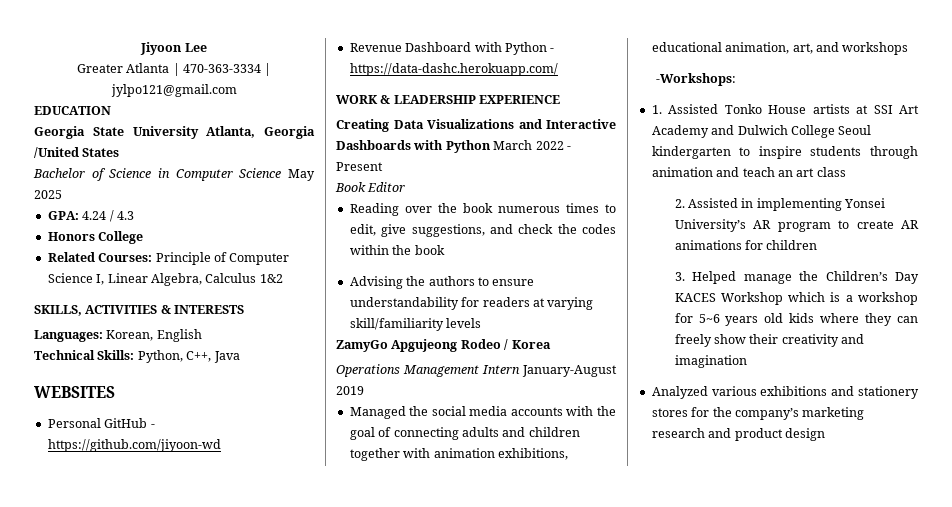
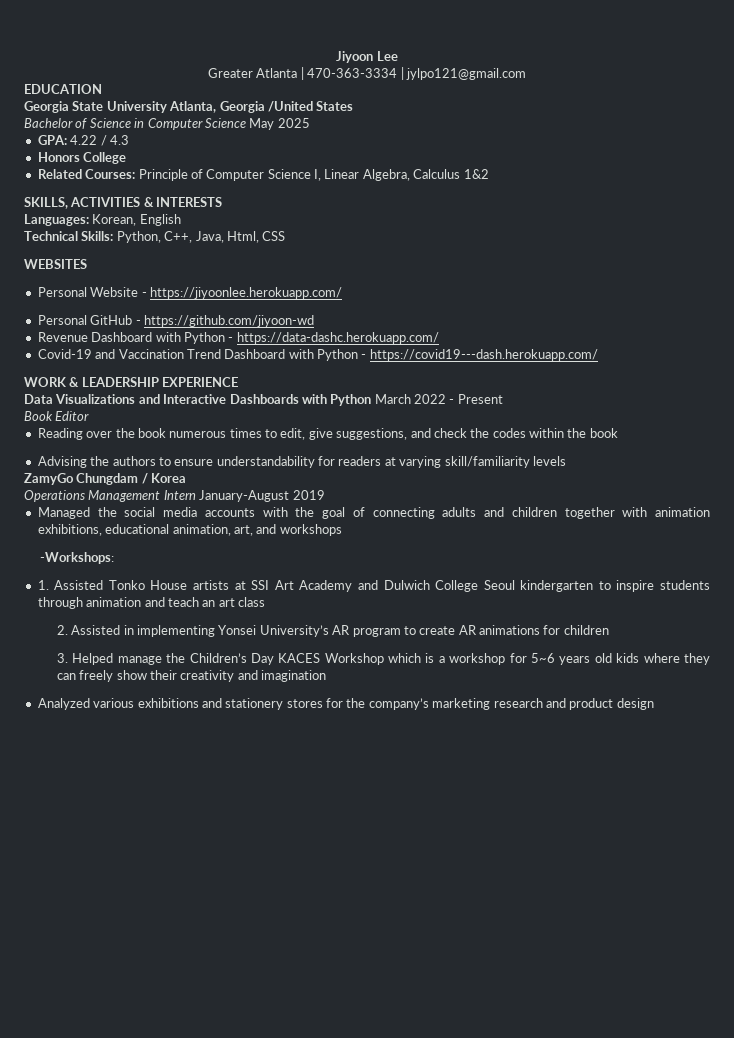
- GPA: 4.24 / 4.3
+ GPA: 4.22 / 4.3
- Technical Skills: Python, C++, Java
+ Technical Skills: Python, C++, Java, Html, CSS
  WEBSITES
+ Personal Website - https://jiyoonlee.herokuapp.com/
+ Covid-19 and Vaccination Trend Dashboard with Python - https://covid19---dash.herokuapp.com/
- Creating Data Visualizations and Interactive Dashboards with Python March 2022 - Present
+ Data Visualizations and Interactive Dashboards with Python March 2022 - Present
- ZamyGo Apgujeong Rodeo / Korea
+ ZamyGo Chungdam / Korea

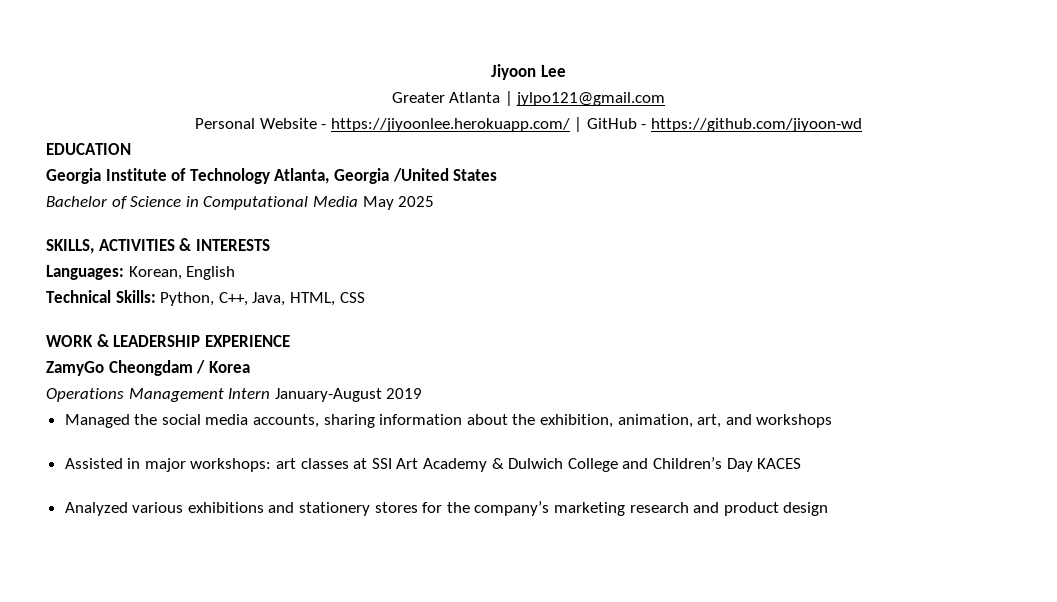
- Greater Atlanta | 470-363-3334 | jylpo121@gmail.com
+ Greater Atlanta | jylpo121@gmail.com
+ Personal Website - https://jiyoonlee.herokuapp.com/ | GitHub - https://github.com/jiyoon-wd
- Georgia State University Atlanta, Georgia /United States
+ Georgia Institute of Technology Atlanta, Georgia /United States
- Bachelor of Science in Computer Science May 2025
+ Bachelor of Science in Computational Media May 2025
- GPA: 4.22 / 4.3
- Honors College
- Related Courses: Principle of Computer Science I, Linear Algebra, Calculus 1&2
- Technical Skills: Python, C++, Java, Html, CSS
+ Technical Skills: Python, C++, Java, HTML, CSS
- WEBSITES
- Personal Website - https://jiyoonlee.herokuapp.com/
- Personal GitHub - https://github.com/jiyoon-wd
- Revenue Dashboard with Python - https://data-dashc.herokuapp.com/
- Covid-19 and Vaccination Trend Dashboard with Python - https://covid19---dash.herokuapp.com/
  WORK & LEADERSHIP EXPERIENCE
- Data Visualizations and Interactive Dashboards with Python March 2022 - Present
- Book Editor
- Reading over the book numerous times to edit, give suggestions, and check the codes within the book
- Advising the authors to ensure understandability for readers at varying skill/familiarity levels
- ZamyGo Chungdam / Korea
+ ZamyGo Cheongdam / Korea
- Managed the social media accounts with the goal of connecting adults and children together with animation exhibitions, educational animation, art, and workshops
- -Workshops:
- 1. Assisted Tonko House artists at SSI Art Academy and Dulwich College Seoul kindergarten to inspire students through animation and teach an art class
- 2. Assisted in implementing Yonsei University’s AR program to create AR animations for children
- 3. Helped manage the Children’s Day KACES Workshop which is a workshop for 5~6 years old kids where they can freely show their creativity and imagination
+ Managed the social media accounts, sharing information about the exhibition, animation, art, and workshops
+ Assisted in major workshops: art classes at SSI Art Academy & Dulwich College and Children’s Day KACES

